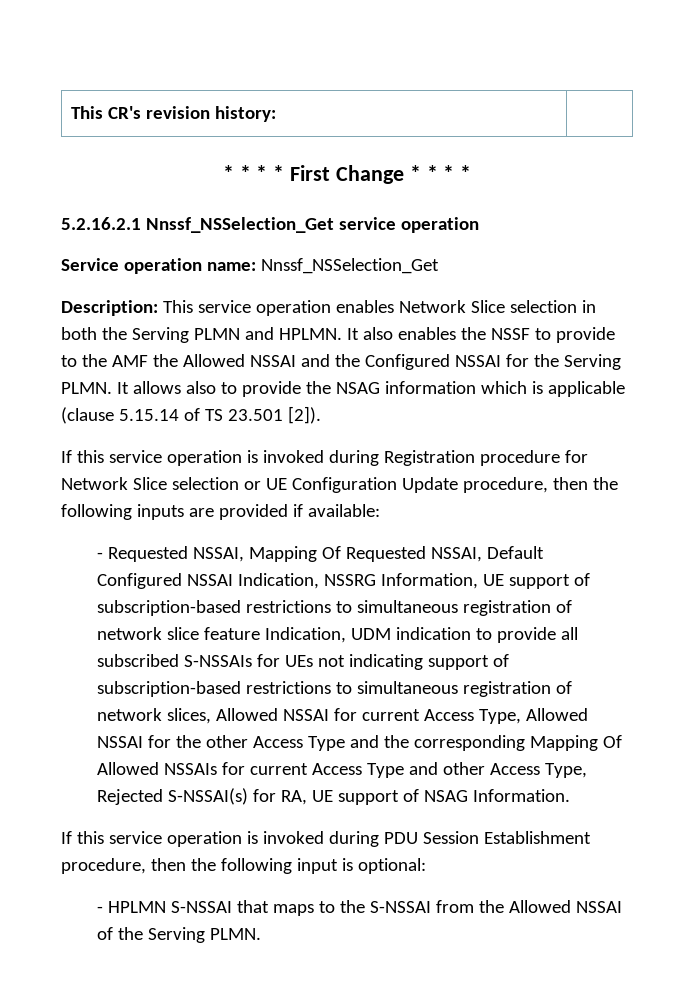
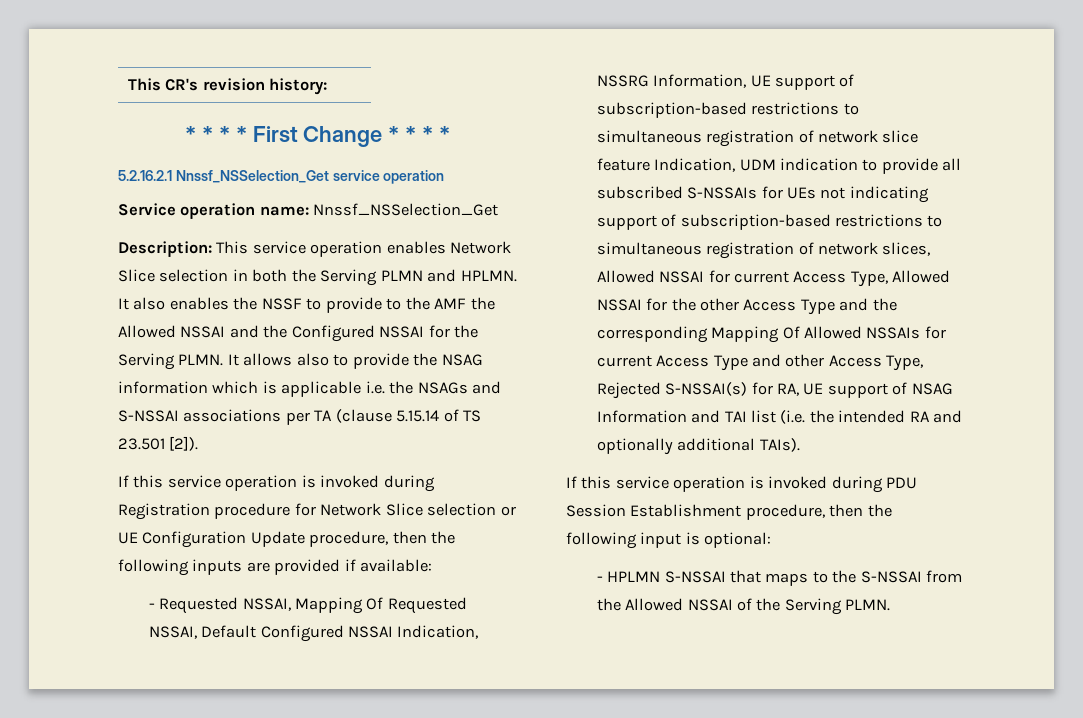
- It allows also to provide the NSAG information which is applicable (clause 5.15.14 of TS 23.501 [2]).
+ It allows also to provide the NSAG information which is applicable i.e. the NSAGs and S-NSSAI associations per TA (clause 5.15.14 of TS 23.501 [2]).
- - Requested NSSAI, Mapping Of Requested NSSAI, Default Configured NSSAI Indication, NSSRG Information, UE support of subscription-based restrictions to simultaneous registration of network slice feature Indication, UDM indication to provide all subscribed S-NSSAIs for UEs not indicating support of subscription-based restrictions to simultaneous registration of network slices, Allowed NSSAI for current Access Type, Allowed NSSAI for the other Access Type and the corresponding Mapping Of Allowed NSSAIs for current Access Type and other Access Type, Rejected S-NSSAI(s) for RA, UE support of NSAG Information.
+ - Requested NSSAI, Mapping Of Requested NSSAI, Default Configured NSSAI Indication, NSSRG Information, UE support of subscription-based restrictions to simultaneous registration of network slice feature Indication, UDM indication to provide all subscribed S-NSSAIs for UEs not indicating support of subscription-based restrictions to simultaneous registration of network slices, Allowed NSSAI for current Access Type, Allowed NSSAI for the other Access Type and the corresponding Mapping Of Allowed NSSAIs for current Access Type and other Access Type, Rejected S-NSSAI(s) for RA, UE support of NSAG Information and TAI list (i.e. the intended RA and optionally additional TAIs).

